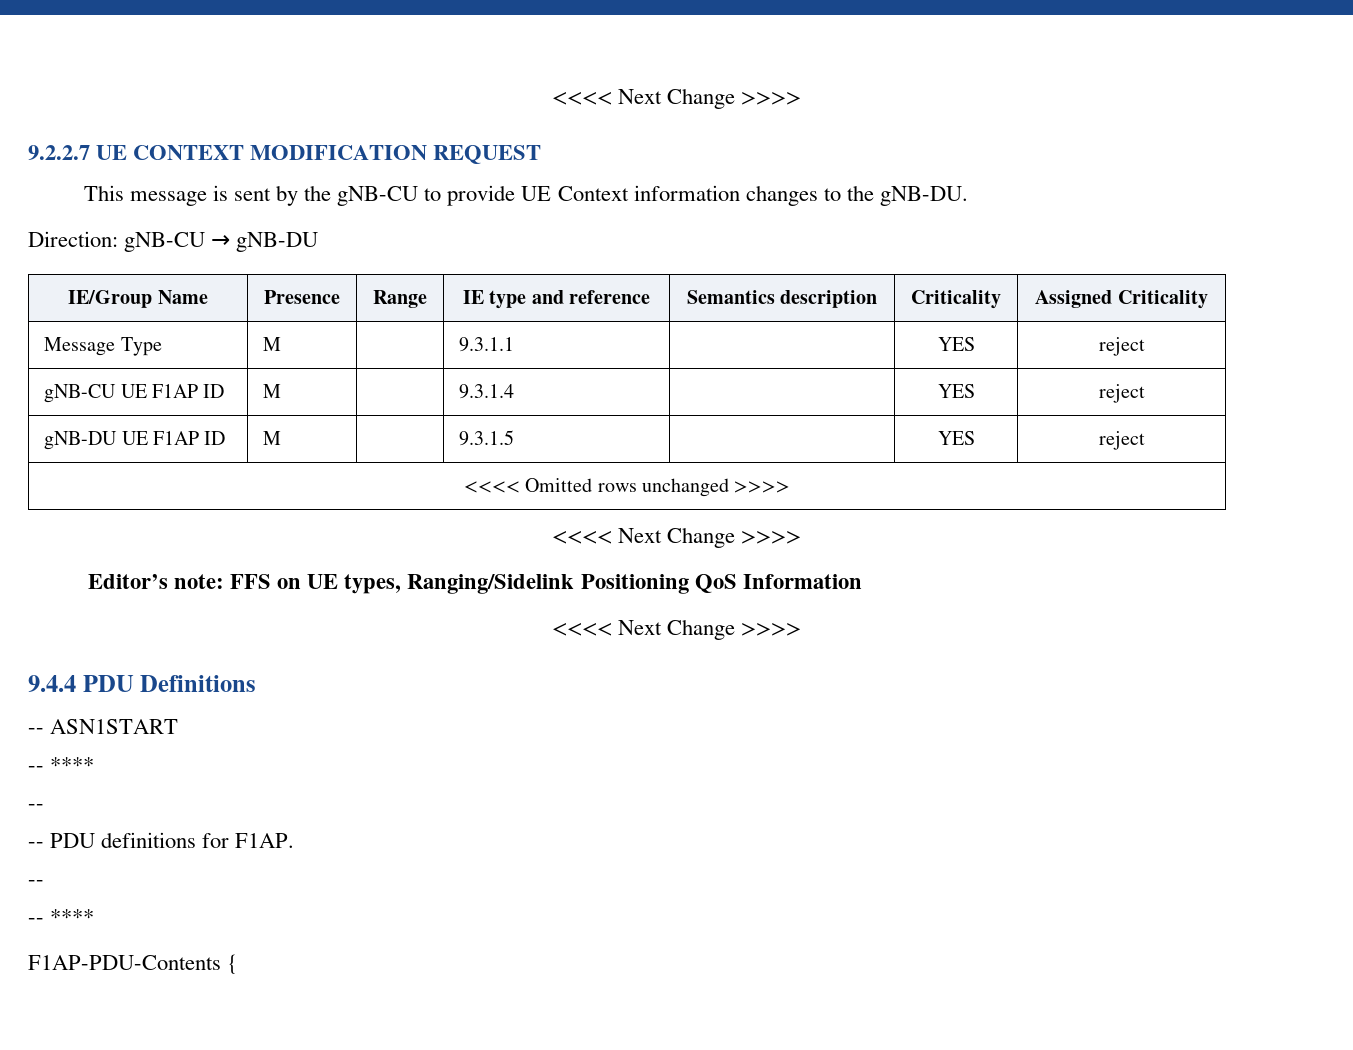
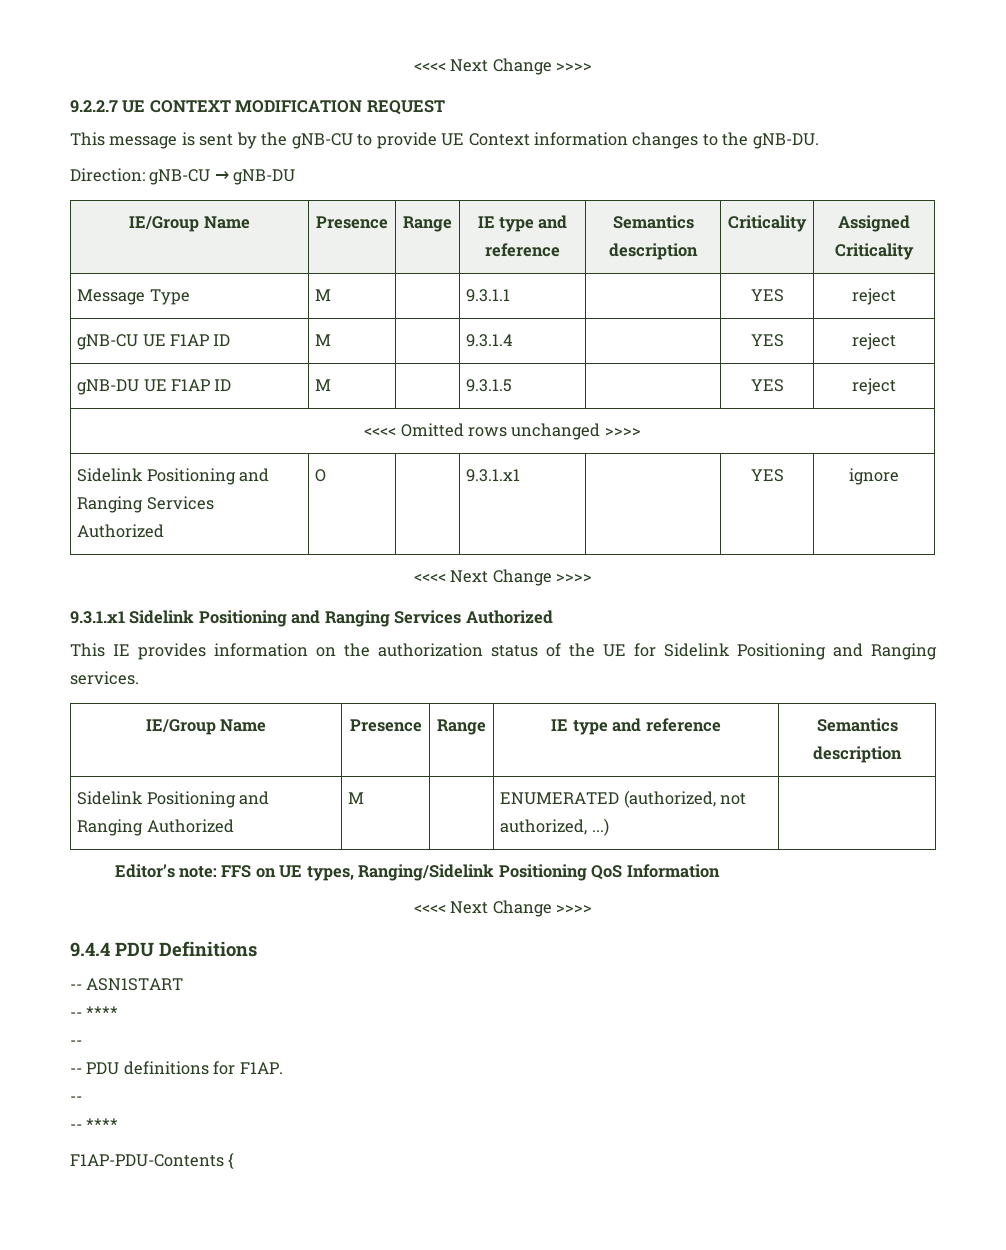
  <<<< Omitted rows unchanged >>>>
+ Sidelink Positioning and Ranging Services Authorized | O | | 9.3.1.x1 | | YES | ignore
  <<<< Next Change >>>>
+ 9.3.1.x1 Sidelink Positioning and Ranging Services Authorized
+ This IE provides information on the authorization status of the UE for Sidelink Positioning and Ranging services.
+ IE/Group Name | Presence | Range | IE type and reference | Semantics description
+ Sidelink Positioning and Ranging Authorized | M | | ENUMERATED (authorized, not authorized, ...) |

